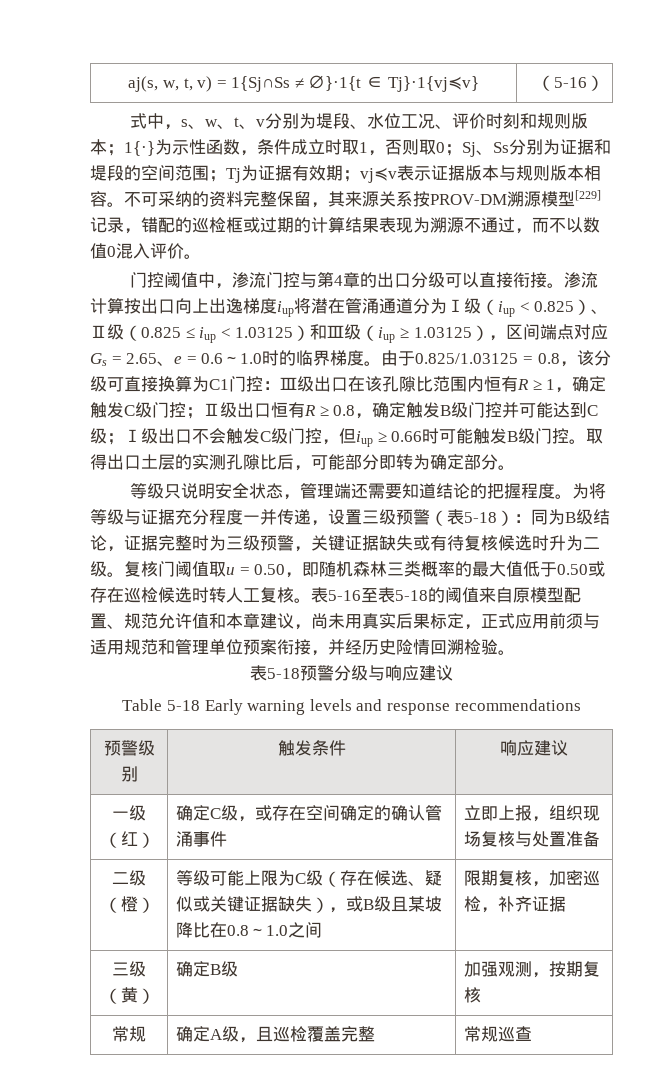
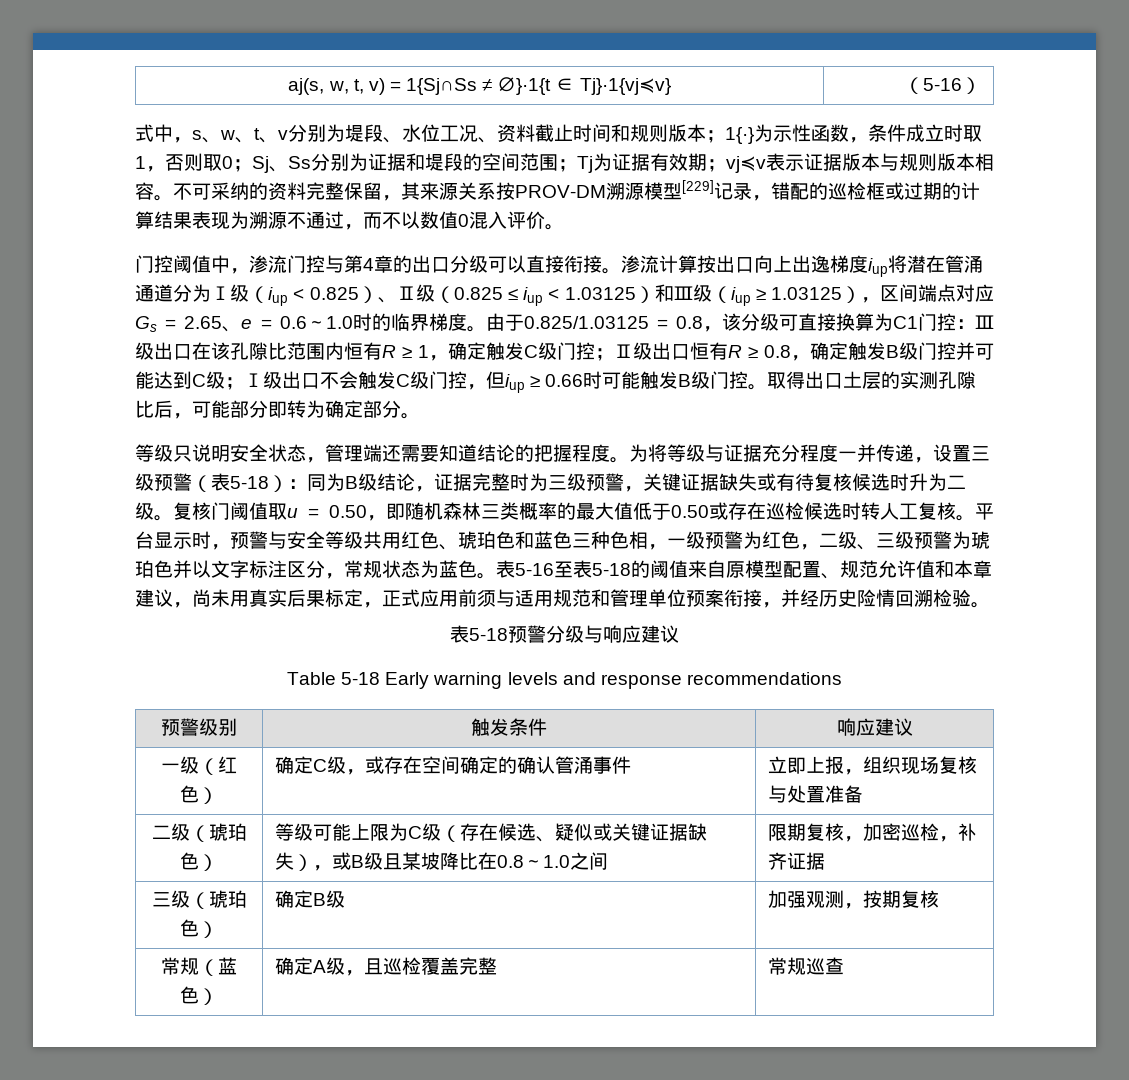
- 式中，s、w、t、v分别为堤段、水位工况、评价时刻和规则版本；1{·}为示性函数，条件成立时取1，否则取0；Sj、Ss分别为证据和堤段的空间范围；Tj为证据有效期；vj≼v表示证据版本与规则版本相容。
+ 式中，s、w、t、v分别为堤段、水位工况、资料截止时间和规则版本；1{·}为示性函数，条件成立时取1，否则取0；Sj、Ss分别为证据和堤段的空间范围；Tj为证据有效期；vj≼v表示证据版本与规则版本相容。
+ 平台显示时，预警与安全等级共用红色、琥珀色和蓝色三种色相，一级预警为红色，二级、三级预警为琥珀色并以文字标注区分，常规状态为蓝色。
- 一级（红） | 确定C级，或存在空间确定的确认管涌事件 | 立即上报，组织现场复核与处置准备
+ 一级（红色） | 确定C级，或存在空间确定的确认管涌事件 | 立即上报，组织现场复核与处置准备
- 二级（橙） | 等级可能上限为C级（存在候选、疑似或关键证据缺失），或B级且某坡降比在0.8～1.0之间 | 限期复核，加密巡检，补齐证据
+ 二级（琥珀色） | 等级可能上限为C级（存在候选、疑似或关键证据缺失），或B级且某坡降比在0.8～1.0之间 | 限期复核，加密巡检，补齐证据
- 三级（黄） | 确定B级 | 加强观测，按期复核
+ 三级（琥珀色） | 确定B级 | 加强观测，按期复核
- 常规 | 确定A级，且巡检覆盖完整 | 常规巡查
+ 常规（蓝色） | 确定A级，且巡检覆盖完整 | 常规巡查

